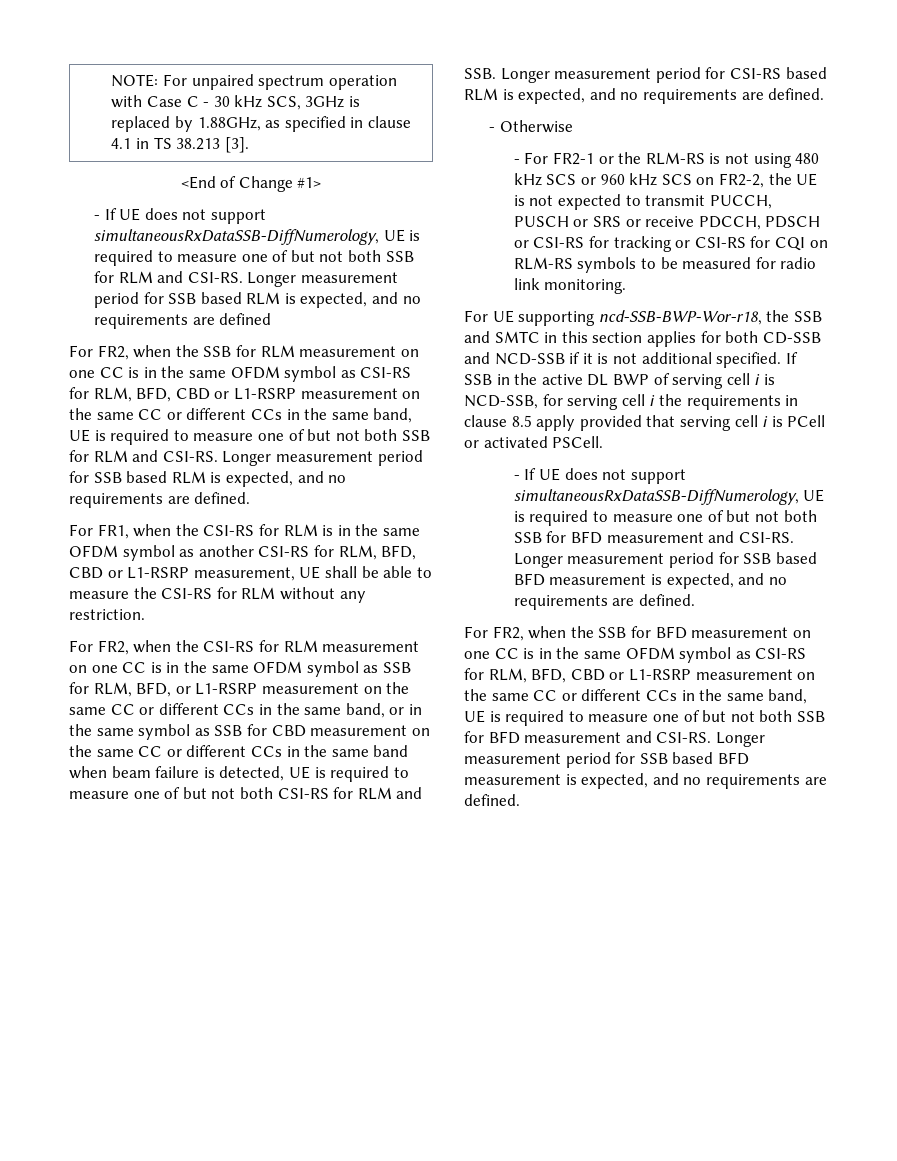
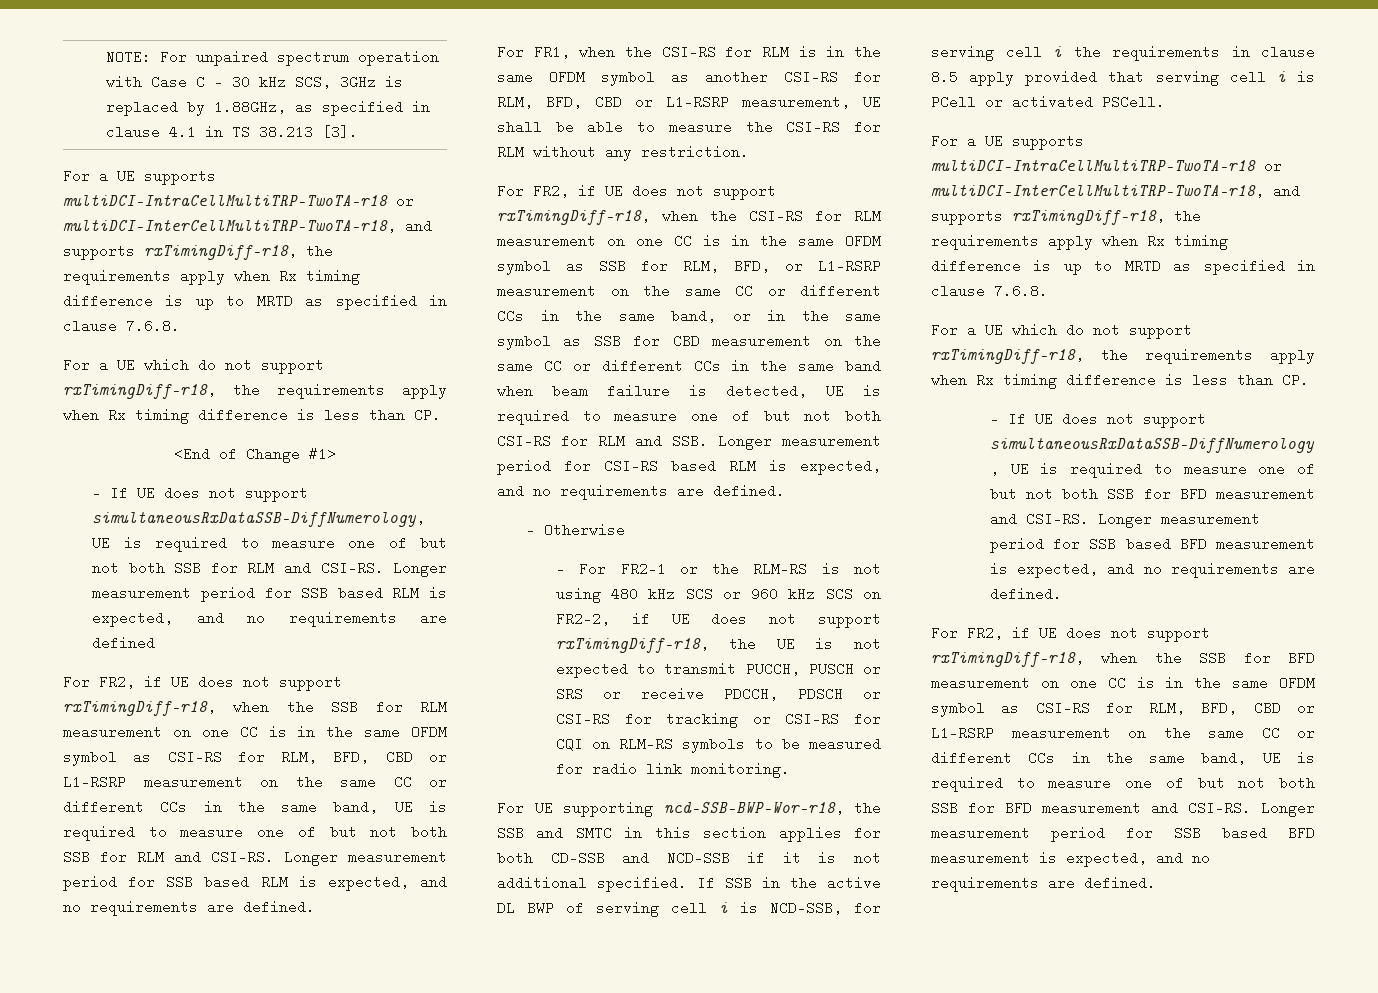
  NOTE: For unpaired spectrum operation with Case C - 30 kHz SCS, 3GHz is replaced by 1.88GHz, as specified in clause 4.1 in TS 38.213 [3].
+ For a UE supports multiDCI-IntraCellMultiTRP-TwoTA-r18 or multiDCI-InterCellMultiTRP-TwoTA-r18, and supports rxTimingDiff-r18, the requirements apply when Rx timing difference is up to MRTD as specified in clause 7.6.8.
+ For a UE which do not support rxTimingDiff-r18, the requirements apply when Rx timing difference is less than CP.
- For FR2, when the SSB for RLM measurement on one CC is in the same OFDM symbol as CSI-RS for RLM, BFD, CBD or L1-RSRP measurement on the same CC or different CCs in the same band, UE is required to measure one of but not both SSB for RLM and CSI-RS.
+ For FR2, if UE does not support rxTimingDiff-r18, when the SSB for RLM measurement on one CC is in the same OFDM symbol as CSI-RS for RLM, BFD, CBD or L1-RSRP measurement on the same CC or different CCs in the same band, UE is required to measure one of but not both SSB for RLM and CSI-RS.
- For FR2, when the CSI-RS for RLM measurement on one CC is in the same OFDM symbol as SSB for RLM, BFD, or L1-RSRP measurement on the same CC or different CCs in the same band, or in the same symbol as SSB for CBD measurement on the same CC or different CCs in the same band when beam failure is detected, UE is required to measure one of but not both CSI-RS for RLM and SSB. Longer measurement period for CSI-RS based RLM is expected, and no requirements are defined.
+ For FR2, if UE does not support rxTimingDiff-r18, when the CSI-RS for RLM measurement on one CC is in the same OFDM symbol as SSB for RLM, BFD, or L1-RSRP measurement on the same CC or different CCs in the same band, or in the same symbol as SSB for CBD measurement on the same CC or different CCs in the same band when beam failure is detected, UE is required to measure one of but not both CSI-RS for RLM and SSB. Longer measurement period for CSI-RS based RLM is expected, and no requirements are defined.
- - For FR2-1 or the RLM-RS is not using 480 kHz SCS or 960 kHz SCS on FR2-2, the UE is not expected to transmit PUCCH, PUSCH or SRS or receive PDCCH, PDSCH or CSI-RS for tracking or CSI-RS for CQI on RLM-RS symbols to be measured for radio link monitoring.
+ - For FR2-1 or the RLM-RS is not using 480 kHz SCS or 960 kHz SCS on FR2-2, if UE does not support rxTimingDiff-r18, the UE is not expected to transmit PUCCH, PUSCH or SRS or receive PDCCH, PDSCH or CSI-RS for tracking or CSI-RS for CQI on RLM-RS symbols to be measured for radio link monitoring.
  If SSB in the active DL BWP of serving cell i is NCD-SSB, for serving cell i the requirements in clause 8.5 apply provided that serving cell i is PCell or activated PSCell.
+ For a UE supports multiDCI-IntraCellMultiTRP-TwoTA-r18 or multiDCI-InterCellMultiTRP-TwoTA-r18, and supports rxTimingDiff-r18, the requirements apply when Rx timing difference is up to MRTD as specified in clause 7.6.8.
+ For a UE which do not support rxTimingDiff-r18, the requirements apply when Rx timing difference is less than CP.
- For FR2, when the SSB for BFD measurement on one CC is in the same OFDM symbol as CSI-RS for RLM, BFD, CBD or L1-RSRP measurement on the same CC or different CCs in the same band, UE is required to measure one of but not both SSB for BFD measurement and CSI-RS.
+ For FR2, if UE does not support rxTimingDiff-r18, when the SSB for BFD measurement on one CC is in the same OFDM symbol as CSI-RS for RLM, BFD, CBD or L1-RSRP measurement on the same CC or different CCs in the same band, UE is required to measure one of but not both SSB for BFD measurement and CSI-RS.

